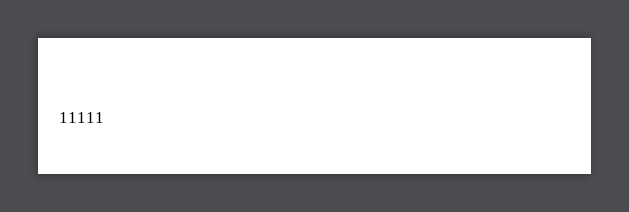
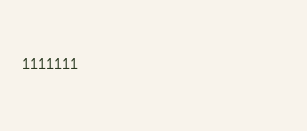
- 11111
+ 1111111

